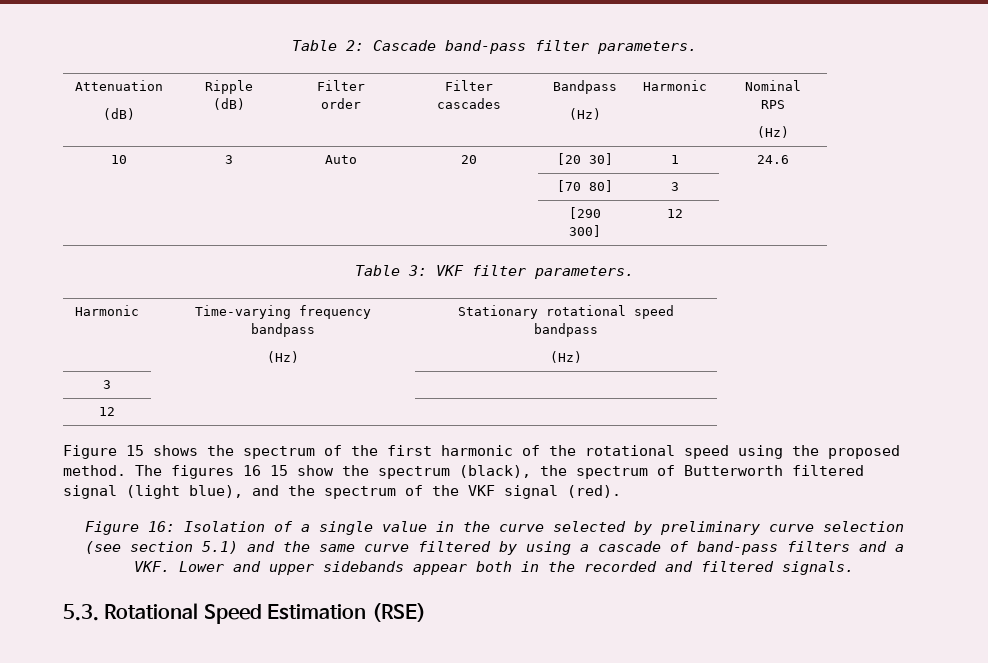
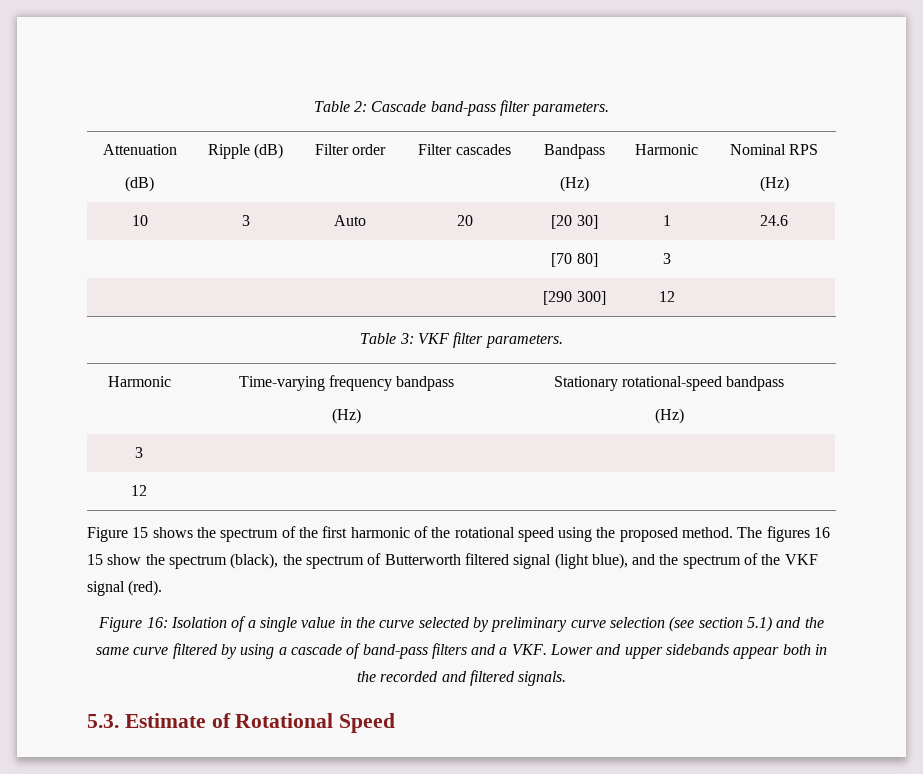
  Harmonic | Time-varying frequency bandpass
- (Hz) | Stationary rotational speed bandpass
+ (Hz) | Stationary rotational-speed bandpass
- 5.3. Rotational Speed Estimation (RSE)
+ 5.3. Estimate of Rotational Speed

